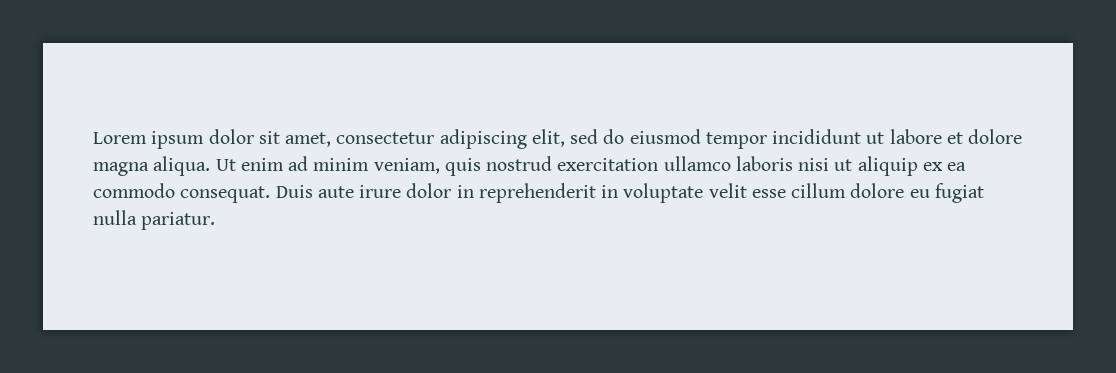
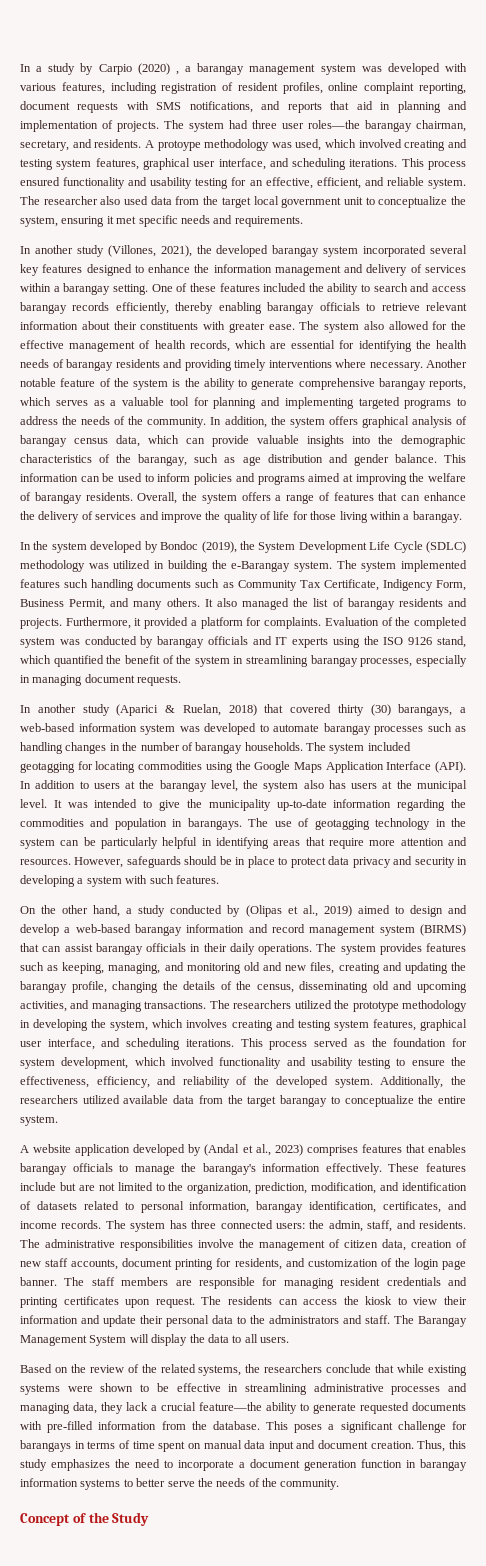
- Lorem ipsum dolor sit amet, consectetur adipiscing elit, sed do eiusmod tempor incididunt ut labore et dolore magna aliqua. Ut enim ad minim veniam, quis nostrud exercitation ullamco laboris nisi ut aliquip ex ea commodo consequat. Duis aute irure dolor in reprehenderit in voluptate velit esse cillum dolore eu fugiat nulla pariatur.
+ In a study by Carpio (2020) , a barangay management system was developed with various features, including registration of resident profiles, online complaint reporting, document requests with SMS notifications, and reports that aid in planning and implementation of projects. The system had three user roles—the barangay chairman, secretary, and residents. A protoype methodology was used, which involved creating and testing system features, graphical user interface, and scheduling iterations. This process ensured functionality and usability testing for an effective, efficient, and reliable system. The researcher also used data from the target local government unit to conceptualize the system, ensuring it met specific needs and requirements.
+ In another study (Villones, 2021), the developed barangay system incorporated several key features designed to enhance the information management and delivery of services within a barangay setting. One of these features included the ability to search and access barangay records efficiently, thereby enabling barangay officials to retrieve relevant information about their constituents with greater ease. The system also allowed for the effective management of health records, which are essential for identifying the health needs of barangay residents and providing timely interventions where necessary. Another notable feature of the system is the ability to generate comprehensive barangay reports, which serves as a valuable tool for planning and implementing targeted programs to address the needs of the community. In addition, the system offers graphical analysis of barangay census data, which can provide valuable insights into the demographic characteristics of the barangay, such as age distribution and gender balance. This information can be used to inform policies and programs aimed at improving the welfare of barangay residents. Overall, the system offers a range of features that can enhance the delivery of services and improve the quality of life for those living within a barangay.
+ In the system developed by Bondoc (2019), the System Development Life Cycle (SDLC) methodology was utilized in building the e-Barangay system. The system implemented features such handling documents such as Community Tax Certificate, Indigency Form, Business Permit, and many others. It also managed the list of barangay residents and projects. Furthermore, it provided a platform for complaints. Evaluation of the completed system was conducted by barangay officials and IT experts using the ISO 9126 stand, which quantified the benefit of the system in streamlining barangay processes, especially in managing document requests.
+ In another study (Aparici & Ruelan, 2018) that covered thirty (30) barangays, a web-based information system was developed to automate barangay processes such as handling changes in the number of barangay households. The system included geotagging for locating commodities using the Google Maps Application Interface (API). In addition to users at the barangay level, the system also has users at the municipal level. It was intended to give the municipality up-to-date information regarding the commodities and population in barangays. The use of geotagging technology in the system can be particularly helpful in identifying areas that require more attention and resources. However, safeguards should be in place to protect data privacy and security in developing a system with such features.
+ On the other hand, a study conducted by (Olipas et al., 2019) aimed to design and develop a web-based barangay information and record management system (BIRMS) that can assist barangay officials in their daily operations. The system provides features such as keeping, managing, and monitoring old and new files, creating and updating the barangay profile, changing the details of the census, disseminating old and upcoming activities, and managing transactions. The researchers utilized the prototype methodology in developing the system, which involves creating and testing system features, graphical user interface, and scheduling iterations. This process served as the foundation for system development, which involved functionality and usability testing to ensure the effectiveness, efficiency, and reliability of the developed system. Additionally, the researchers utilized available data from the target barangay to conceptualize the entire system.
+ A website application developed by (Andal et al., 2023) comprises features that enables barangay officials to manage the barangay's information effectively. These features include but are not limited to the organization, prediction, modification, and identification of datasets related to personal information, barangay identification, certificates, and income records. The system has three connected users: the admin, staff, and residents. The administrative responsibilities involve the management of citizen data, creation of new staff accounts, document printing for residents, and customization of the login page banner. The staff members are responsible for managing resident credentials and printing certificates upon request. The residents can access the kiosk to view their information and update their personal data to the administrators and staff. The Barangay Management System will display the data to all users.
+ Based on the review of the related systems, the researchers conclude that while existing systems were shown to be effective in streamlining administrative processes and managing data, they lack a crucial feature—the ability to generate requested documents with pre-filled information from the database. This poses a significant challenge for barangays in terms of time spent on manual data input and document creation. Thus, this study emphasizes the need to incorporate a document generation function in barangay information systems to better serve the needs of the community.
+ Concept of the Study

